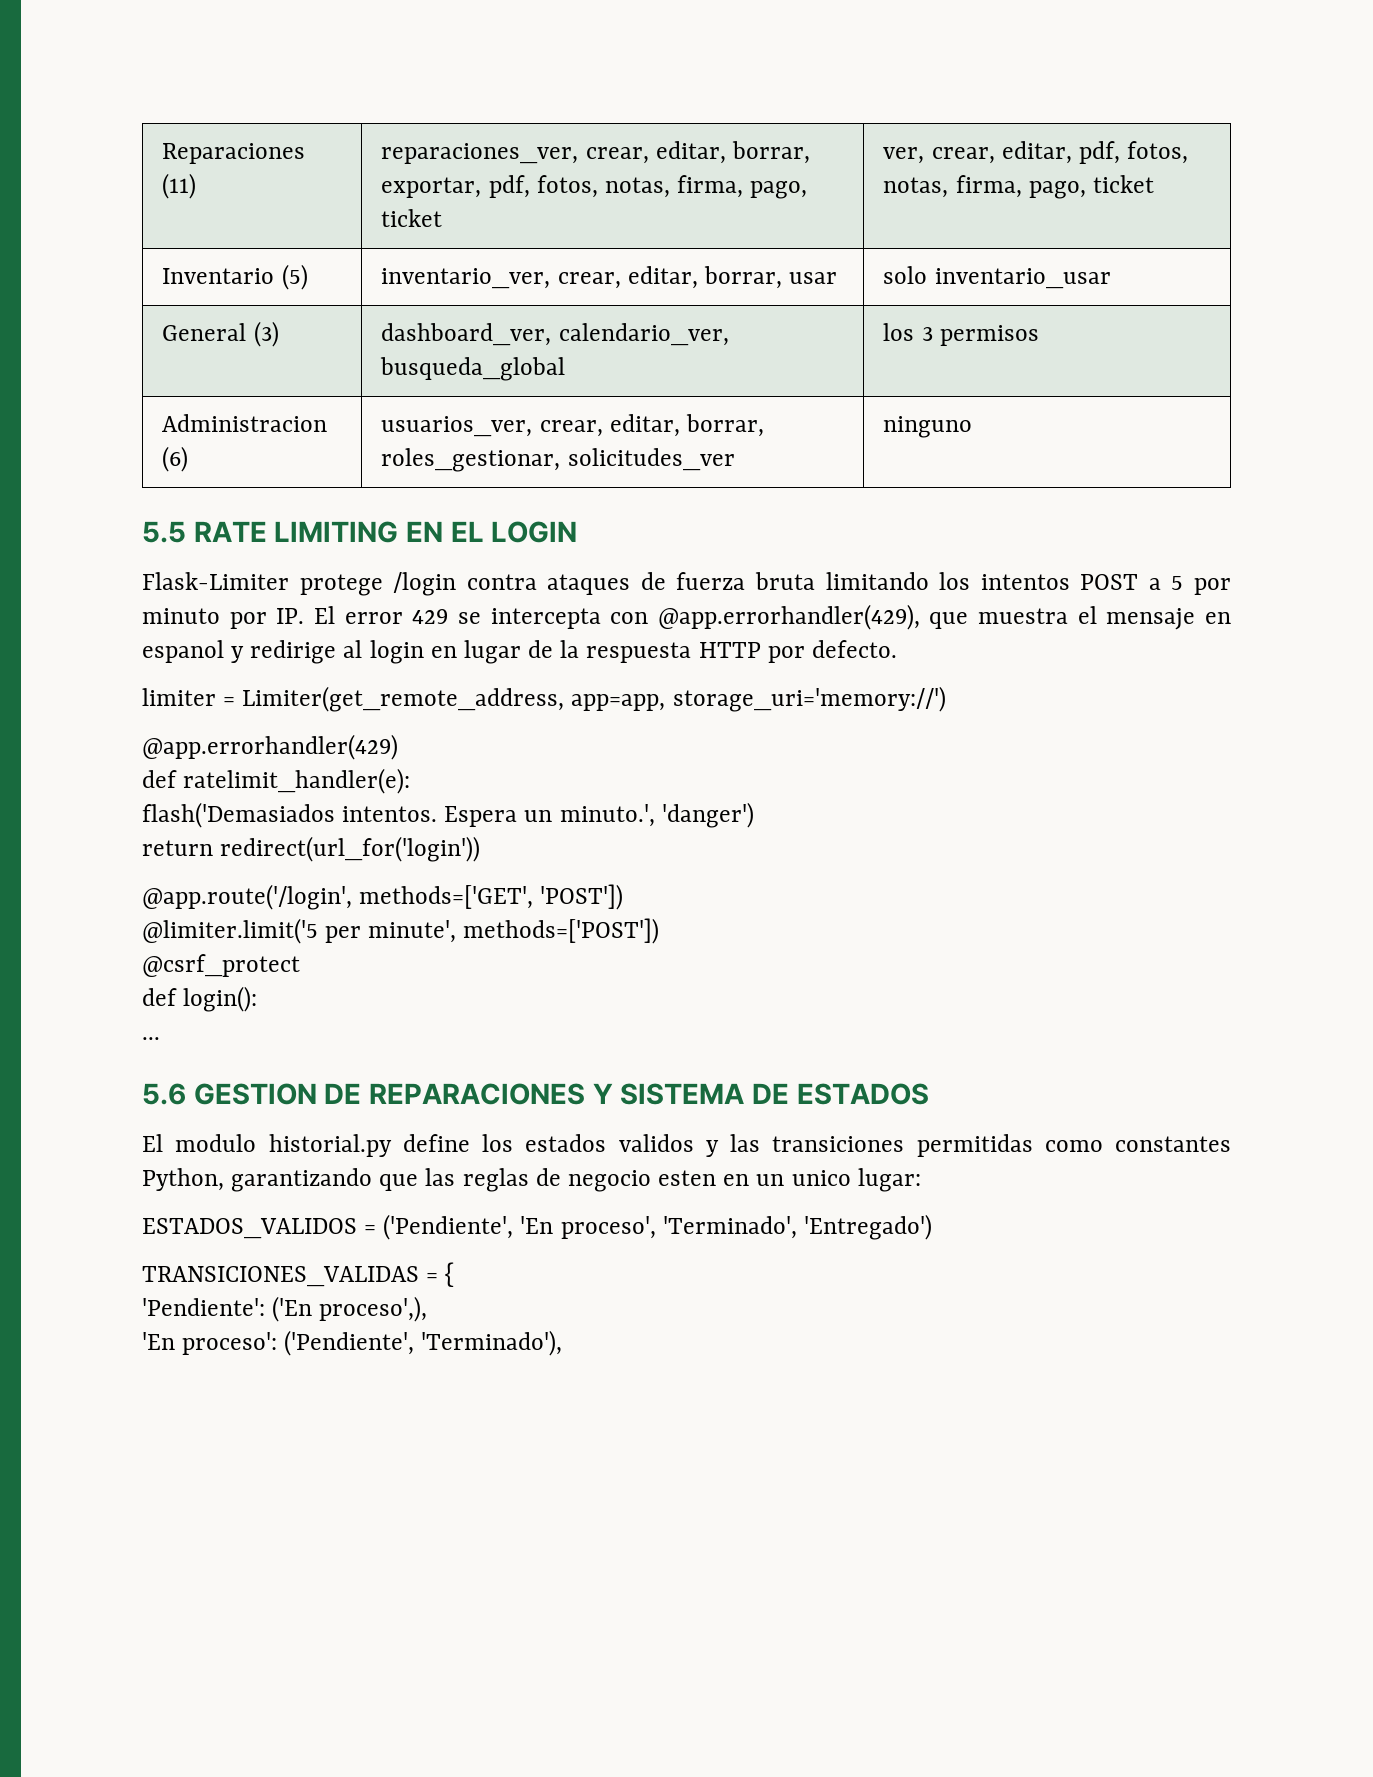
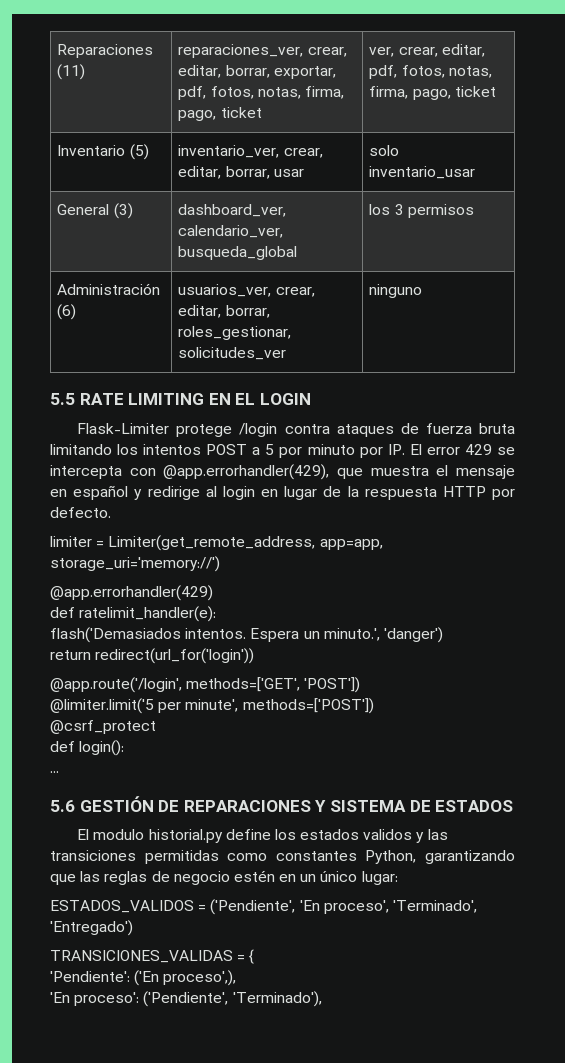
- Administracion (6) | usuarios_ver, crear, editar, borrar, roles_gestionar, solicitudes_ver | ninguno
+ Administración (6) | usuarios_ver, crear, editar, borrar, roles_gestionar, solicitudes_ver | ninguno
- Flask-Limiter protege /login contra ataques de fuerza bruta limitando los intentos POST a 5 por minuto por IP. El error 429 se intercepta con @app.errorhandler(429), que muestra el mensaje en espanol y redirige al login en lugar de la respuesta HTTP por defecto.
+ Flask-Limiter protege /login contra ataques de fuerza bruta limitando los intentos POST a 5 por minuto por IP. El error 429 se intercepta con @app.errorhandler(429), que muestra el mensaje en español y redirige al login en lugar de la respuesta HTTP por defecto.
- 5.6 GESTION DE REPARACIONES Y SISTEMA DE ESTADOS
+ 5.6 GESTIÓN DE REPARACIONES Y SISTEMA DE ESTADOS
- El modulo historial.py define los estados validos y las transiciones permitidas como constantes Python, garantizando que las reglas de negocio esten en un unico lugar:
+ El modulo historial.py define los estados validos y las transiciones permitidas como constantes Python, garantizando que las reglas de negocio estén en un único lugar:

